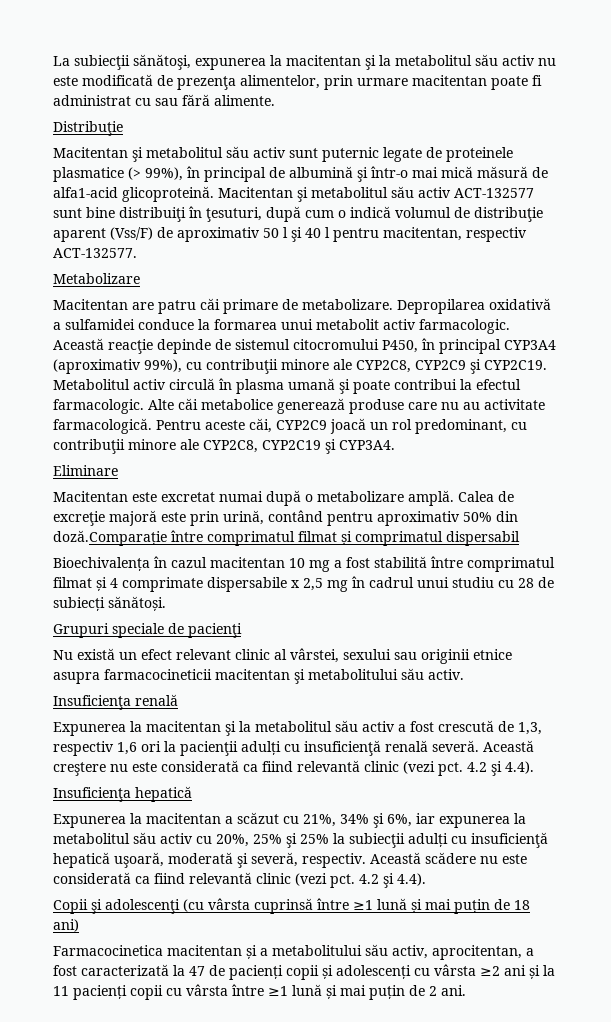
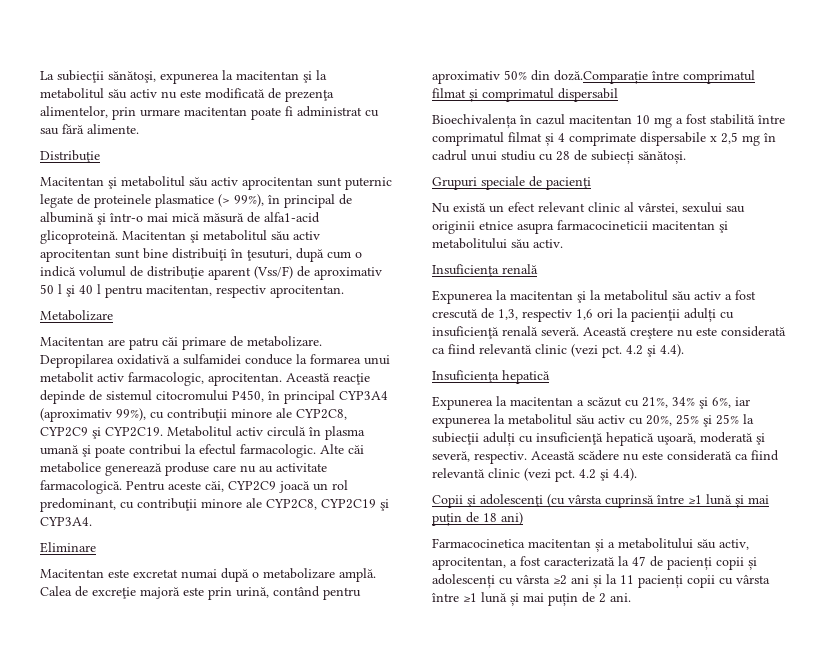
- Macitentan şi metabolitul său activ sunt puternic legate de proteinele plasmatice (> 99%), în principal de albumină şi într-o mai mică măsură de alfa1-acid glicoproteină.
+ Macitentan şi metabolitul său activ aprocitentan sunt puternic legate de proteinele plasmatice (> 99%), în principal de albumină şi într-o mai mică măsură de alfa1-acid glicoproteină.
- Macitentan şi metabolitul său activ ACT-132577 sunt bine distribuiţi în ţesuturi, după cum o indică volumul de distribuţie aparent (Vss/F) de aproximativ 50 l şi 40 l pentru macitentan, respectiv ACT-132577.
+ Macitentan şi metabolitul său activ aprocitentan sunt bine distribuiţi în ţesuturi, după cum o indică volumul de distribuţie aparent (Vss/F) de aproximativ 50 l şi 40 l pentru macitentan, respectiv aprocitentan.
- Depropilarea oxidativă a sulfamidei conduce la formarea unui metabolit activ farmacologic.
+ Depropilarea oxidativă a sulfamidei conduce la formarea unui metabolit activ farmacologic, aprocitentan.

